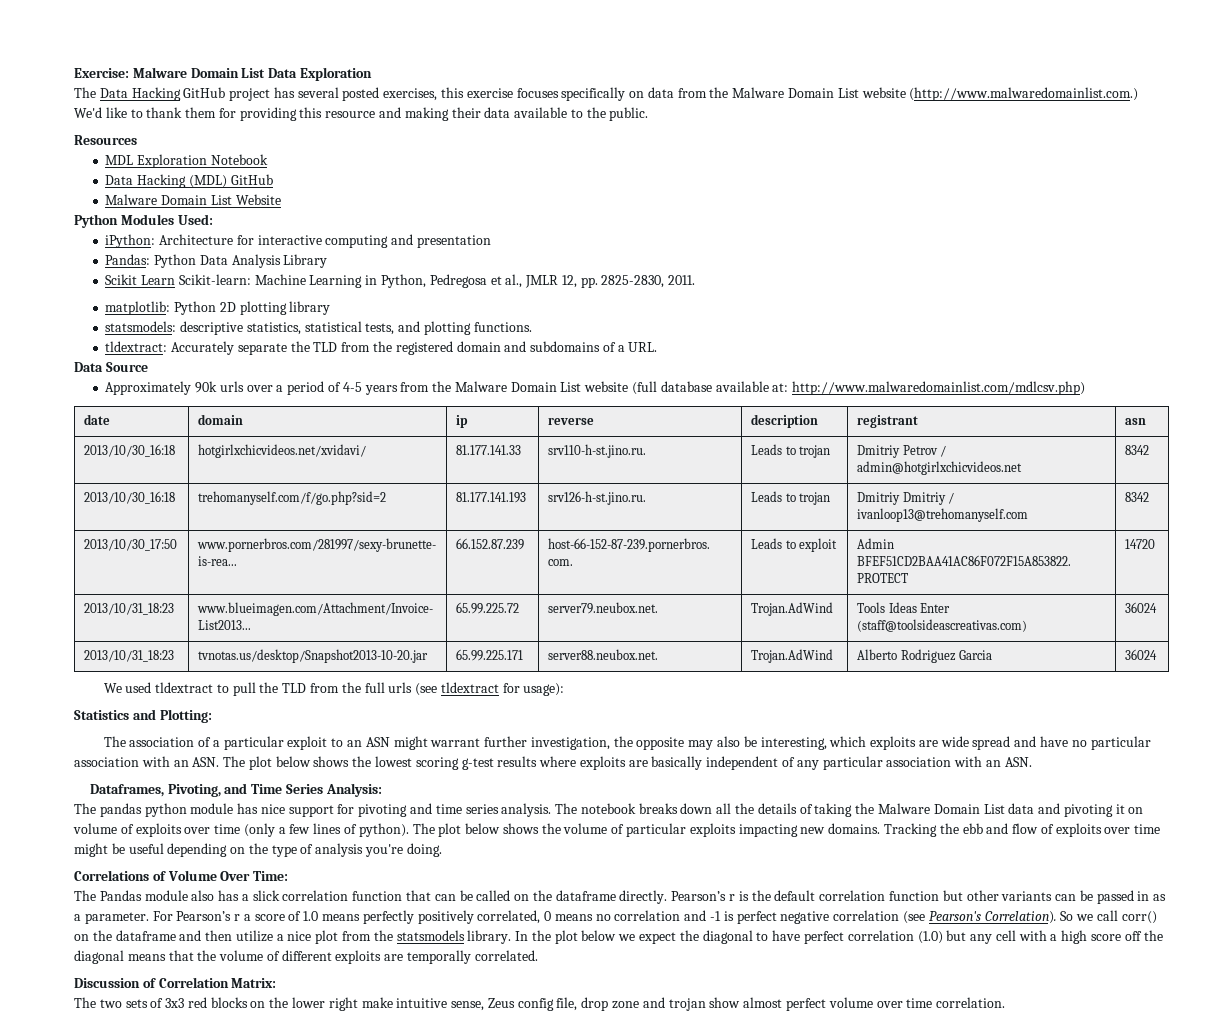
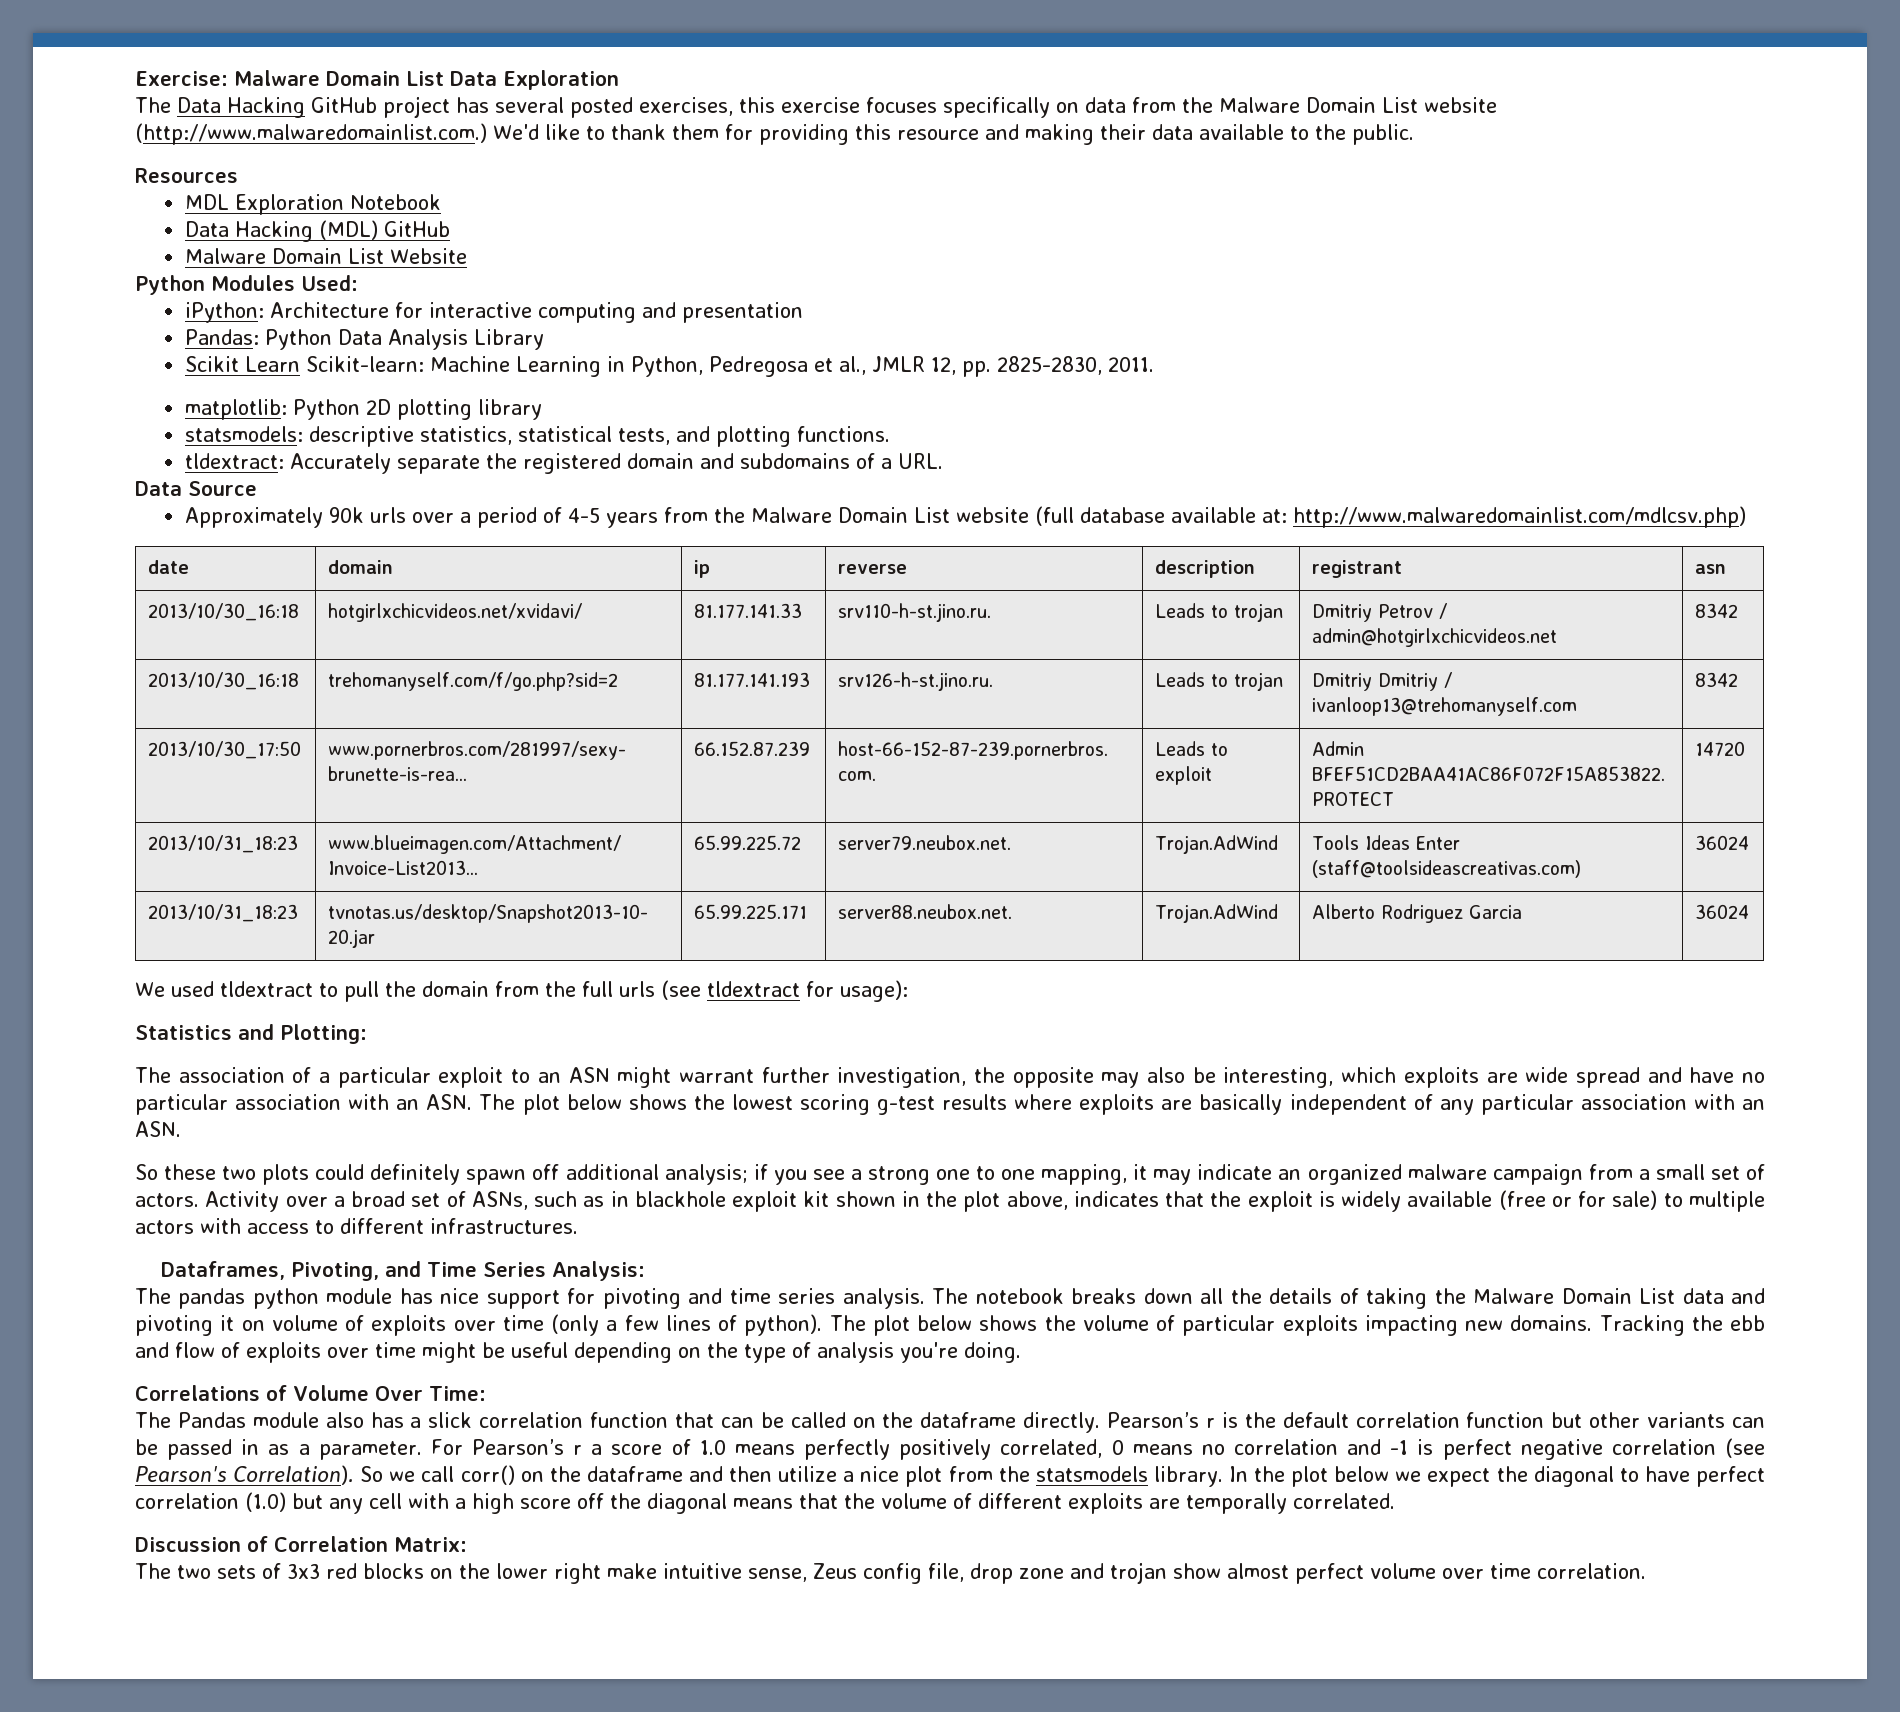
- tldextract: Accurately separate the TLD from the registered domain and subdomains of a URL.
+ tldextract: Accurately separate the registered domain and subdomains of a URL.
- We used tldextract to pull the TLD from the full urls (see tldextract for usage):
+ We used tldextract to pull the domain from the full urls (see tldextract for usage):
+ So these two plots could definitely spawn off additional analysis; if you see a strong one to one mapping, it may indicate an organized malware campaign from a small set of actors. Activity over a broad set of ASNs, such as in blackhole exploit kit shown in the plot above, indicates that the exploit is widely available (free or for sale) to multiple actors with access to different infrastructures.

